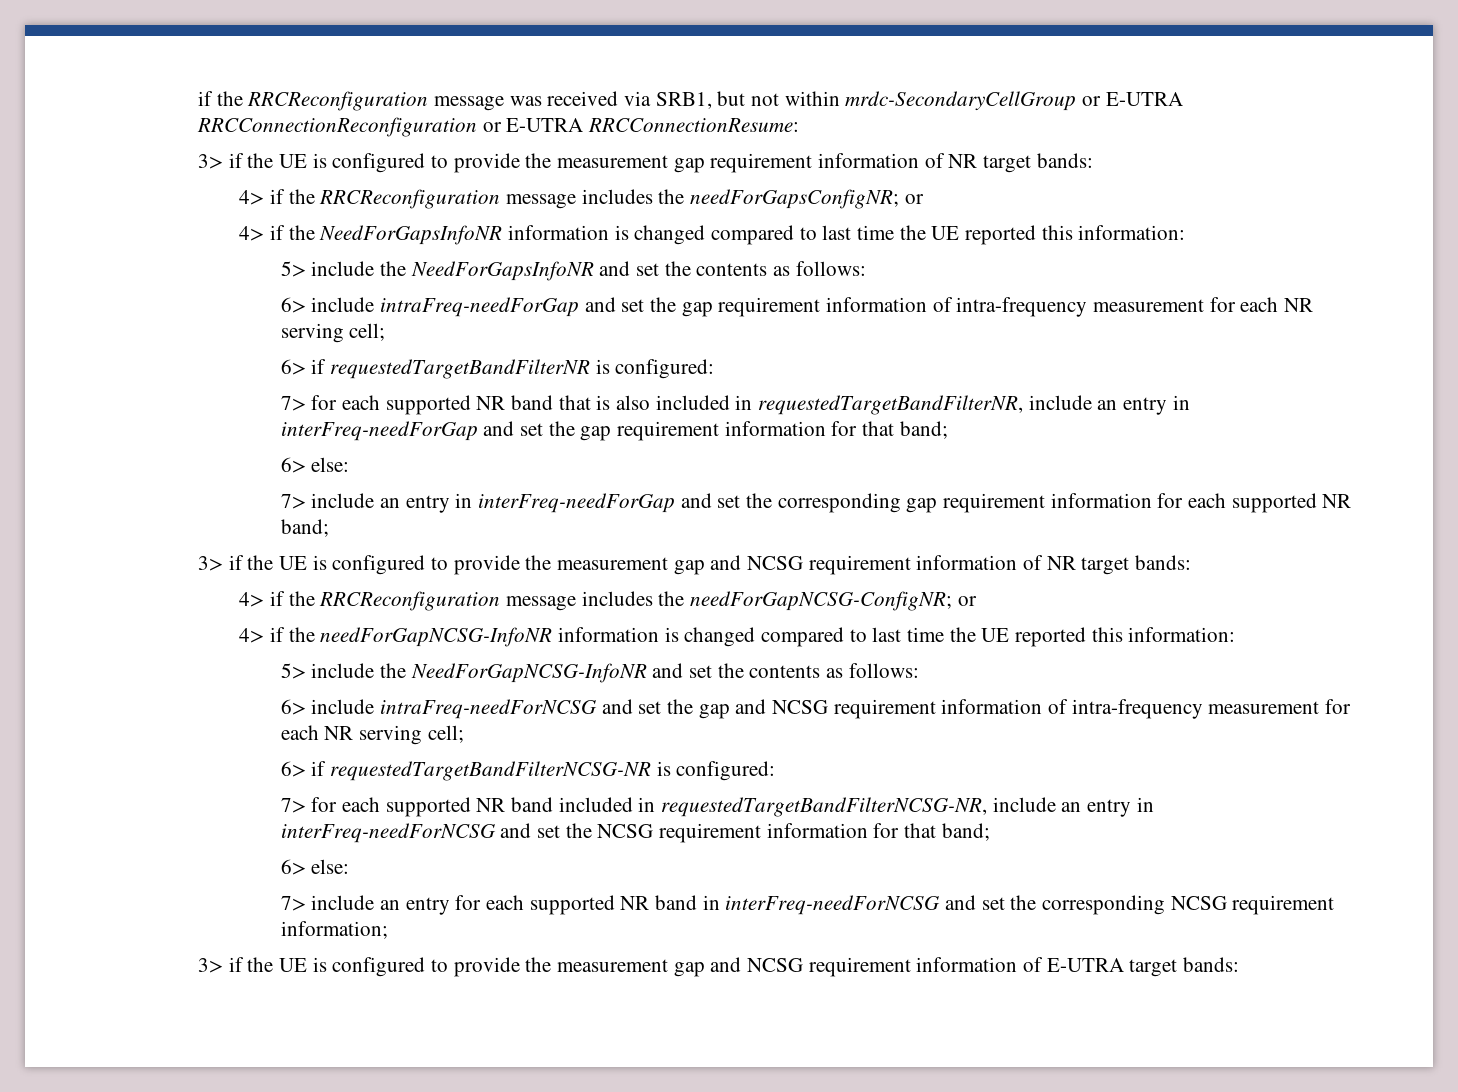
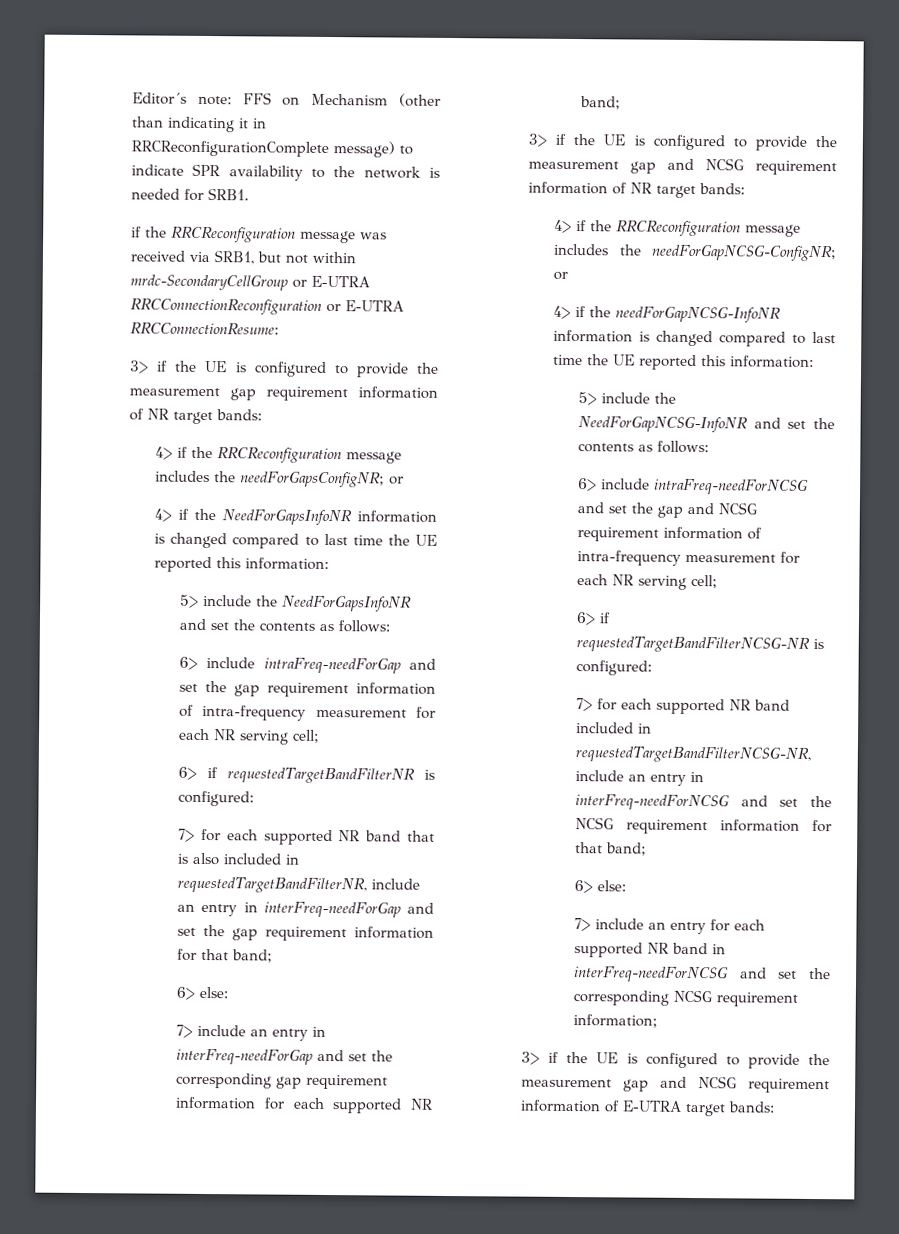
+ Editor´s note: FFS on Mechanism (other than indicating it in RRCReconfigurationComplete message) to indicate SPR availability to the network is needed for SRB1.

